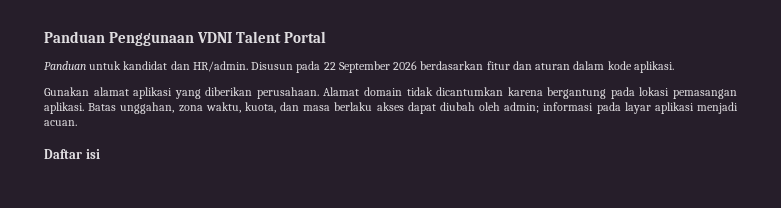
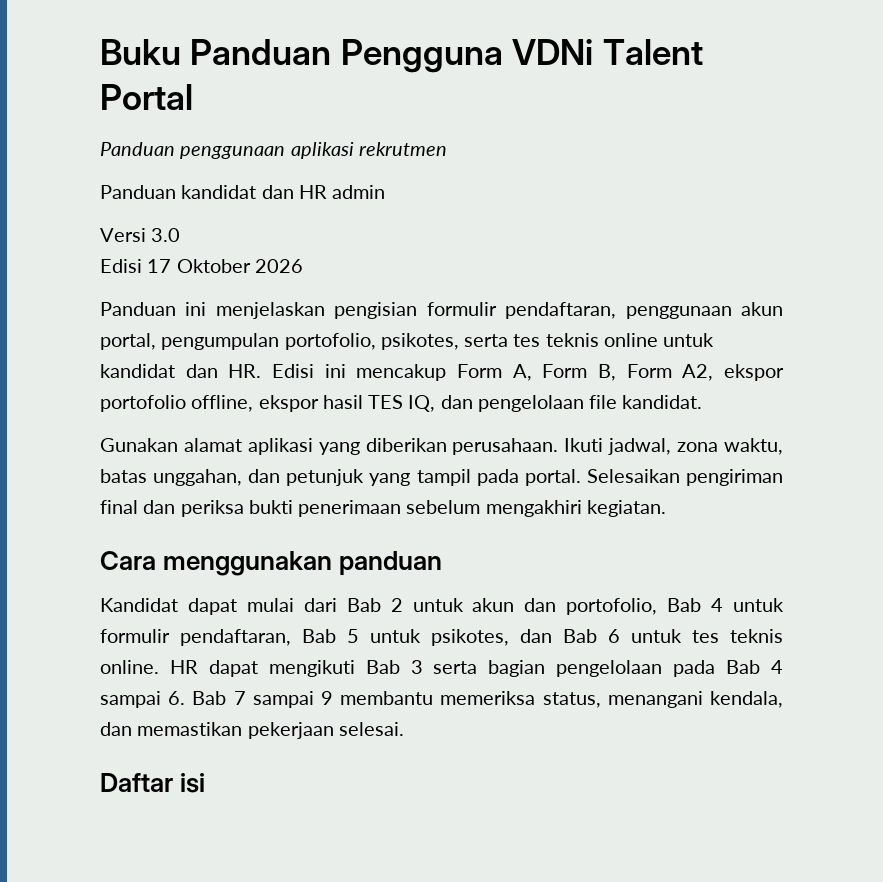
- Panduan Penggunaan VDNI Talent Portal
+ Buku Panduan Pengguna VDNi Talent Portal
- Panduan untuk kandidat dan HR/admin. Disusun pada 22 September 2026 berdasarkan fitur dan aturan dalam kode aplikasi.
+ Panduan penggunaan aplikasi rekrutmen
+ Panduan kandidat dan HR admin
+ Versi 3.0
+ Edisi 17 Oktober 2026
+ Panduan ini menjelaskan pengisian formulir pendaftaran, penggunaan akun portal, pengumpulan portofolio, psikotes, serta tes teknis online untuk kandidat dan HR. Edisi ini mencakup Form A, Form B, Form A2, ekspor portofolio offline, ekspor hasil TES IQ, dan pengelolaan file kandidat.
- Alamat domain tidak dicantumkan karena bergantung pada lokasi pemasangan aplikasi. Batas unggahan, zona waktu, kuota, dan masa berlaku akses dapat diubah oleh admin; informasi pada layar aplikasi menjadi acuan.
+ Ikuti jadwal, zona waktu, batas unggahan, dan petunjuk yang tampil pada portal. Selesaikan pengiriman final dan periksa bukti penerimaan sebelum mengakhiri kegiatan.
+ Cara menggunakan panduan
+ Kandidat dapat mulai dari Bab 2 untuk akun dan portofolio, Bab 4 untuk formulir pendaftaran, Bab 5 untuk psikotes, dan Bab 6 untuk tes teknis online. HR dapat mengikuti Bab 3 serta bagian pengelolaan pada Bab 4 sampai 6. Bab 7 sampai 9 membantu memeriksa status, menangani kendala, dan memastikan pekerjaan selesai.

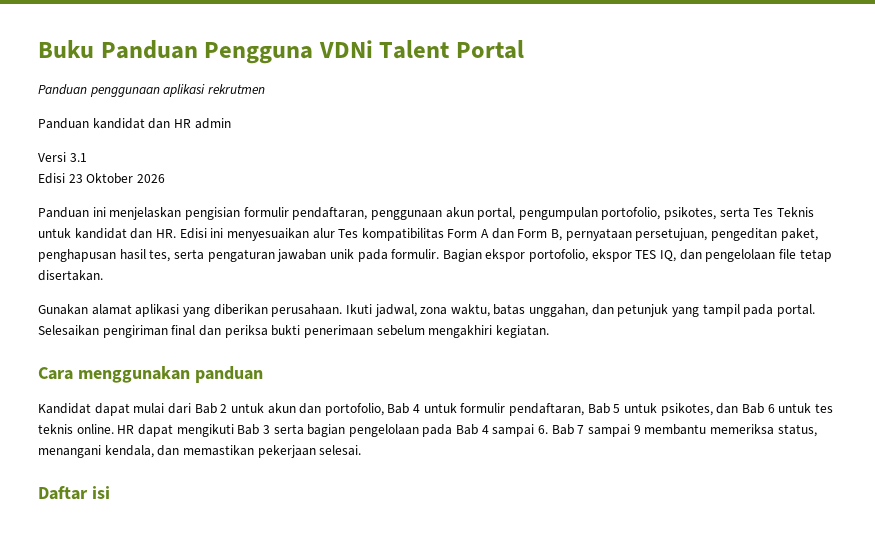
- Versi 3.0
- Edisi 17 Oktober 2026
+ Versi 3.1
+ Edisi 23 Oktober 2026
- Panduan ini menjelaskan pengisian formulir pendaftaran, penggunaan akun portal, pengumpulan portofolio, psikotes, serta tes teknis online untuk kandidat dan HR. Edisi ini mencakup Form A, Form B, Form A2, ekspor portofolio offline, ekspor hasil TES IQ, dan pengelolaan file kandidat.
+ Panduan ini menjelaskan pengisian formulir pendaftaran, penggunaan akun portal, pengumpulan portofolio, psikotes, serta Tes Teknis untuk kandidat dan HR. Edisi ini menyesuaikan alur Tes kompatibilitas Form A dan Form B, pernyataan persetujuan, pengeditan paket, penghapusan hasil tes, serta pengaturan jawaban unik pada formulir. Bagian ekspor portofolio, ekspor TES IQ, dan pengelolaan file tetap disertakan.

